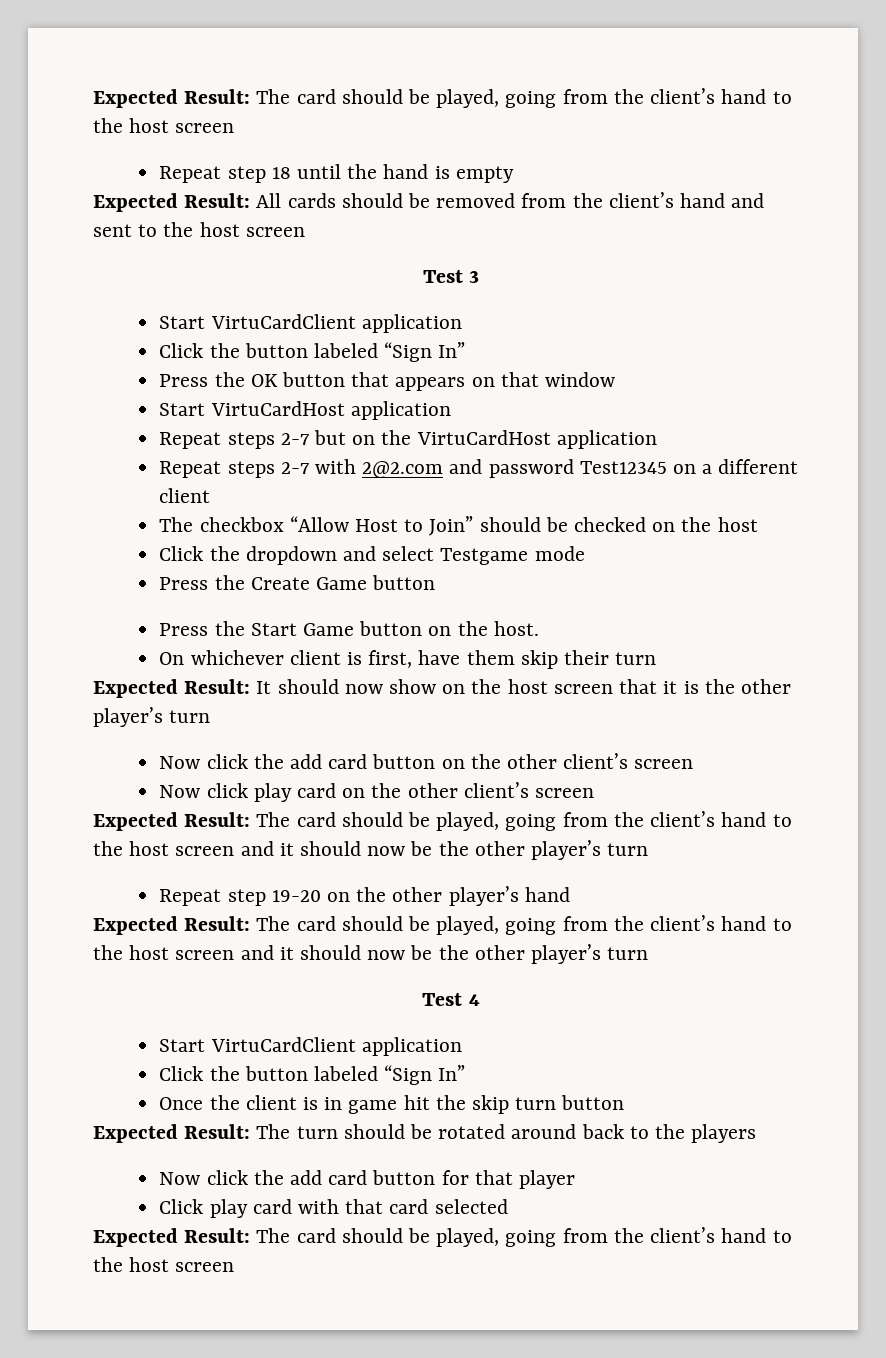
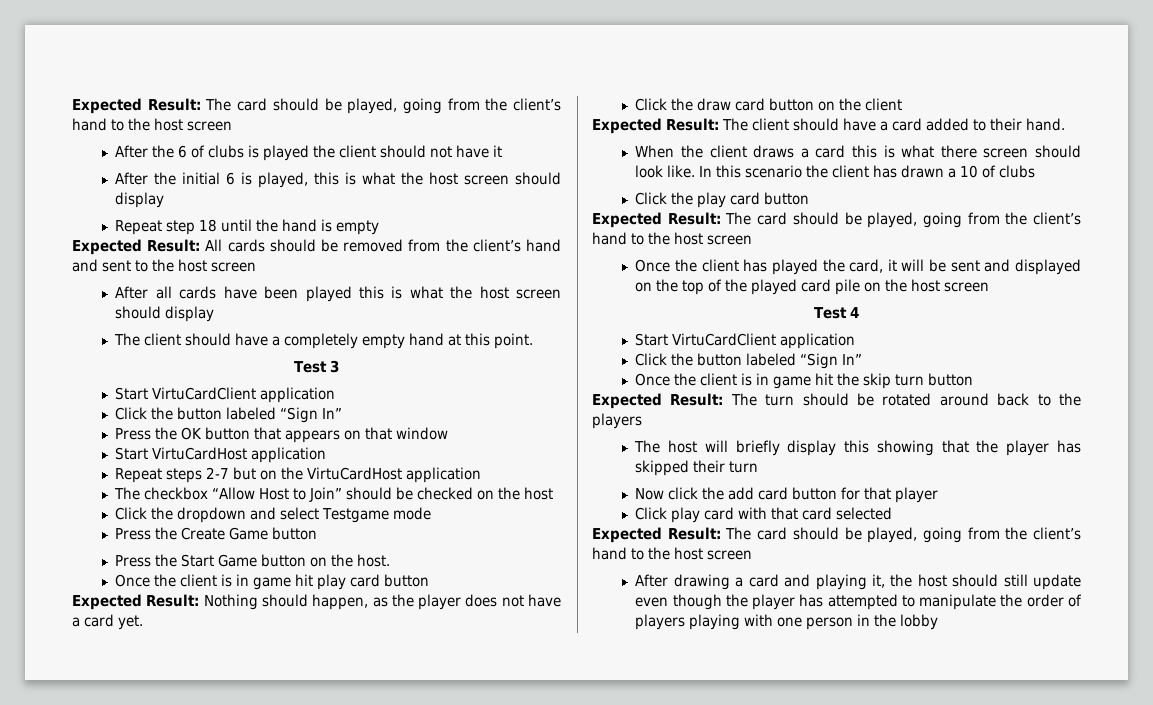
+ After the 6 of clubs is played the client should not have it
+ After the initial 6 is played, this is what the host screen should display
+ After all cards have been played this is what the host screen should display
+ The client should have a completely empty hand at this point.
- Repeat steps 2-7 with 2@2.com and password Test12345 on a different client
- On whichever client is first, have them skip their turn
- Expected Result: It should now show on the host screen that it is the other player’s turn
- Now click the add card button on the other client’s screen
- Now click play card on the other client’s screen
- Expected Result: The card should be played, going from the client’s hand to the host screen and it should now be the other player’s turn
- Repeat step 19-20 on the other player’s hand
- Expected Result: The card should be played, going from the client’s hand to the host screen and it should now be the other player’s turn
+ Once the client is in game hit play card button
+ Expected Result: Nothing should happen, as the player does not have a card yet.
+ Click the draw card button on the client
+ Expected Result: The client should have a card added to their hand.
+ When the client draws a card this is what there screen should look like. In this scenario the client has drawn a 10 of clubs
+ Click the play card button
+ Expected Result: The card should be played, going from the client’s hand to the host screen
+ Once the client has played the card, it will be sent and displayed on the top of the played card pile on the host screen
+ The host will briefly display this showing that the player has skipped their turn
+ After drawing a card and playing it, the host should still update even though the player has attempted to manipulate the order of players playing with one person in the lobby

